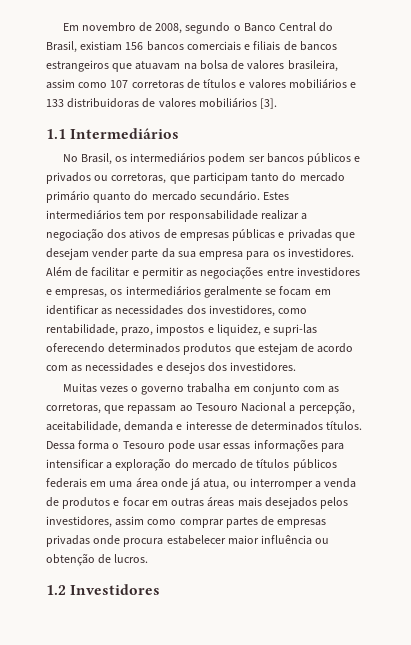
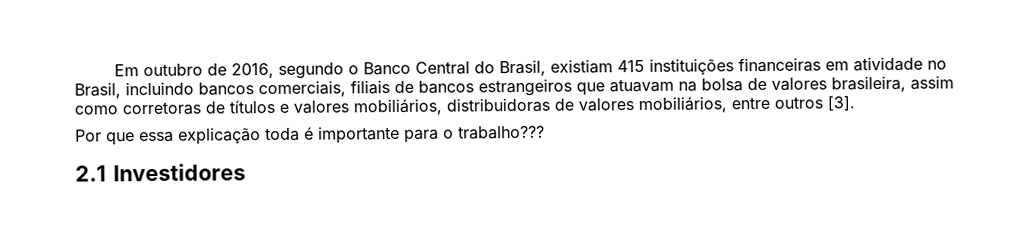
- Em novembro de 2008, segundo o Banco Central do Brasil, existiam 156 bancos comerciais e filiais de bancos estrangeiros que atuavam na bolsa de valores brasileira, assim como 107 corretoras de títulos e valores mobiliários e 133 distribuidoras de valores mobiliários [3].
- 1.1 Intermediários
- No Brasil, os intermediários podem ser bancos públicos e privados ou corretoras, que participam tanto do mercado primário quanto do mercado secundário. Estes intermediários tem por responsabilidade realizar a negociação dos ativos de empresas públicas e privadas que desejam vender parte da sua empresa para os investidores. Além de facilitar e permitir as negociações entre investidores e empresas, os intermediários geralmente se focam em identificar as necessidades dos investidores, como rentabilidade, prazo, impostos e liquidez, e supri-las oferecendo determinados produtos que estejam de acordo com as necessidades e desejos dos investidores.
- Muitas vezes o governo trabalha em conjunto com as corretoras, que repassam ao Tesouro Nacional a percepção, aceitabilidade, demanda e interesse de determinados títulos. Dessa forma o Tesouro pode usar essas informações para intensificar a exploração do mercado de títulos públicos federais em uma área onde já atua, ou interromper a venda de produtos e focar em outras áreas mais desejados pelos investidores, assim como comprar partes de empresas privadas onde procura estabelecer maior influência ou obtenção de lucros.
- 1.2 Investidores
+ Em outubro de 2016, segundo o Banco Central do Brasil, existiam 415 instituições financeiras em atividade no Brasil, incluindo bancos comerciais, filiais de bancos estrangeiros que atuavam na bolsa de valores brasileira, assim como corretoras de títulos e valores mobiliários, distribuidoras de valores mobiliários, entre outros [3].
+ Por que essa explicação toda é importante para o trabalho???
+ 2.1 Investidores

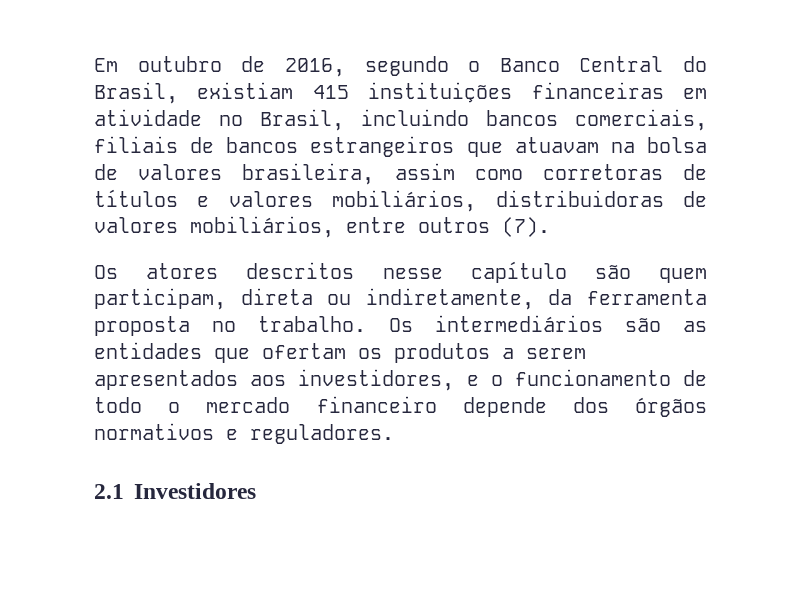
- Em outubro de 2016, segundo o Banco Central do Brasil, existiam 415 instituições financeiras em atividade no Brasil, incluindo bancos comerciais, filiais de bancos estrangeiros que atuavam na bolsa de valores brasileira, assim como corretoras de títulos e valores mobiliários, distribuidoras de valores mobiliários, entre outros [3].
- Por que essa explicação toda é importante para o trabalho???
+ Em outubro de 2016, segundo o Banco Central do Brasil, existiam 415 instituições financeiras em atividade no Brasil, incluindo bancos comerciais, filiais de bancos estrangeiros que atuavam na bolsa de valores brasileira, assim como corretoras de títulos e valores mobiliários, distribuidoras de valores mobiliários, entre outros (7).
+ Os atores descritos nesse capítulo são quem participam, direta ou indiretamente, da ferramenta proposta no trabalho. Os intermediários são as entidades que ofertam os produtos a serem apresentados aos investidores, e o funcionamento de todo o mercado financeiro depende dos órgãos normativos e reguladores.

